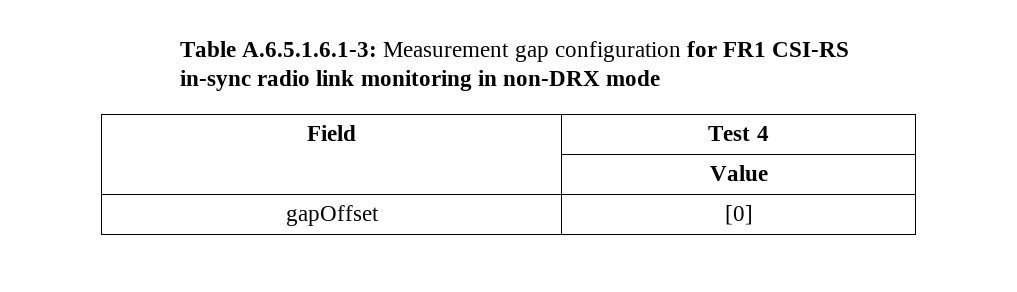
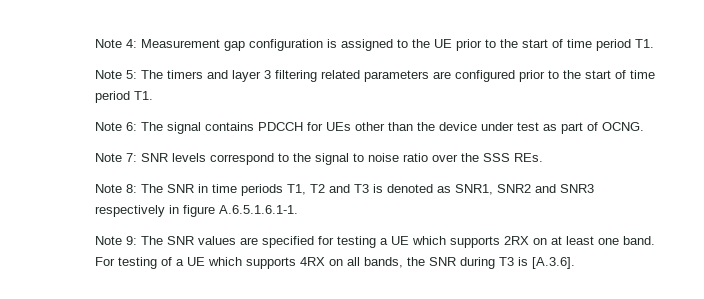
- Table A.6.5.1.6.1-3: Measurement gap configuration for FR1 CSI-RS in-sync radio link monitoring in non-DRX mode
- Field | Test 4
- | Value
- gapOffset | [0]
+ Note 4: Measurement gap configuration is assigned to the UE prior to the start of time period T1.
+ Note 5: The timers and layer 3 filtering related parameters are configured prior to the start of time period T1.
+ Note 6: The signal contains PDCCH for UEs other than the device under test as part of OCNG.
+ Note 7: SNR levels correspond to the signal to noise ratio over the SSS REs.
+ Note 8: The SNR in time periods T1, T2 and T3 is denoted as SNR1, SNR2 and SNR3 respectively in figure A.6.5.1.6.1-1.
+ Note 9: The SNR values are specified for testing a UE which supports 2RX on at least one band. For testing of a UE which supports 4RX on all bands, the SNR during T3 is [A.3.6].

